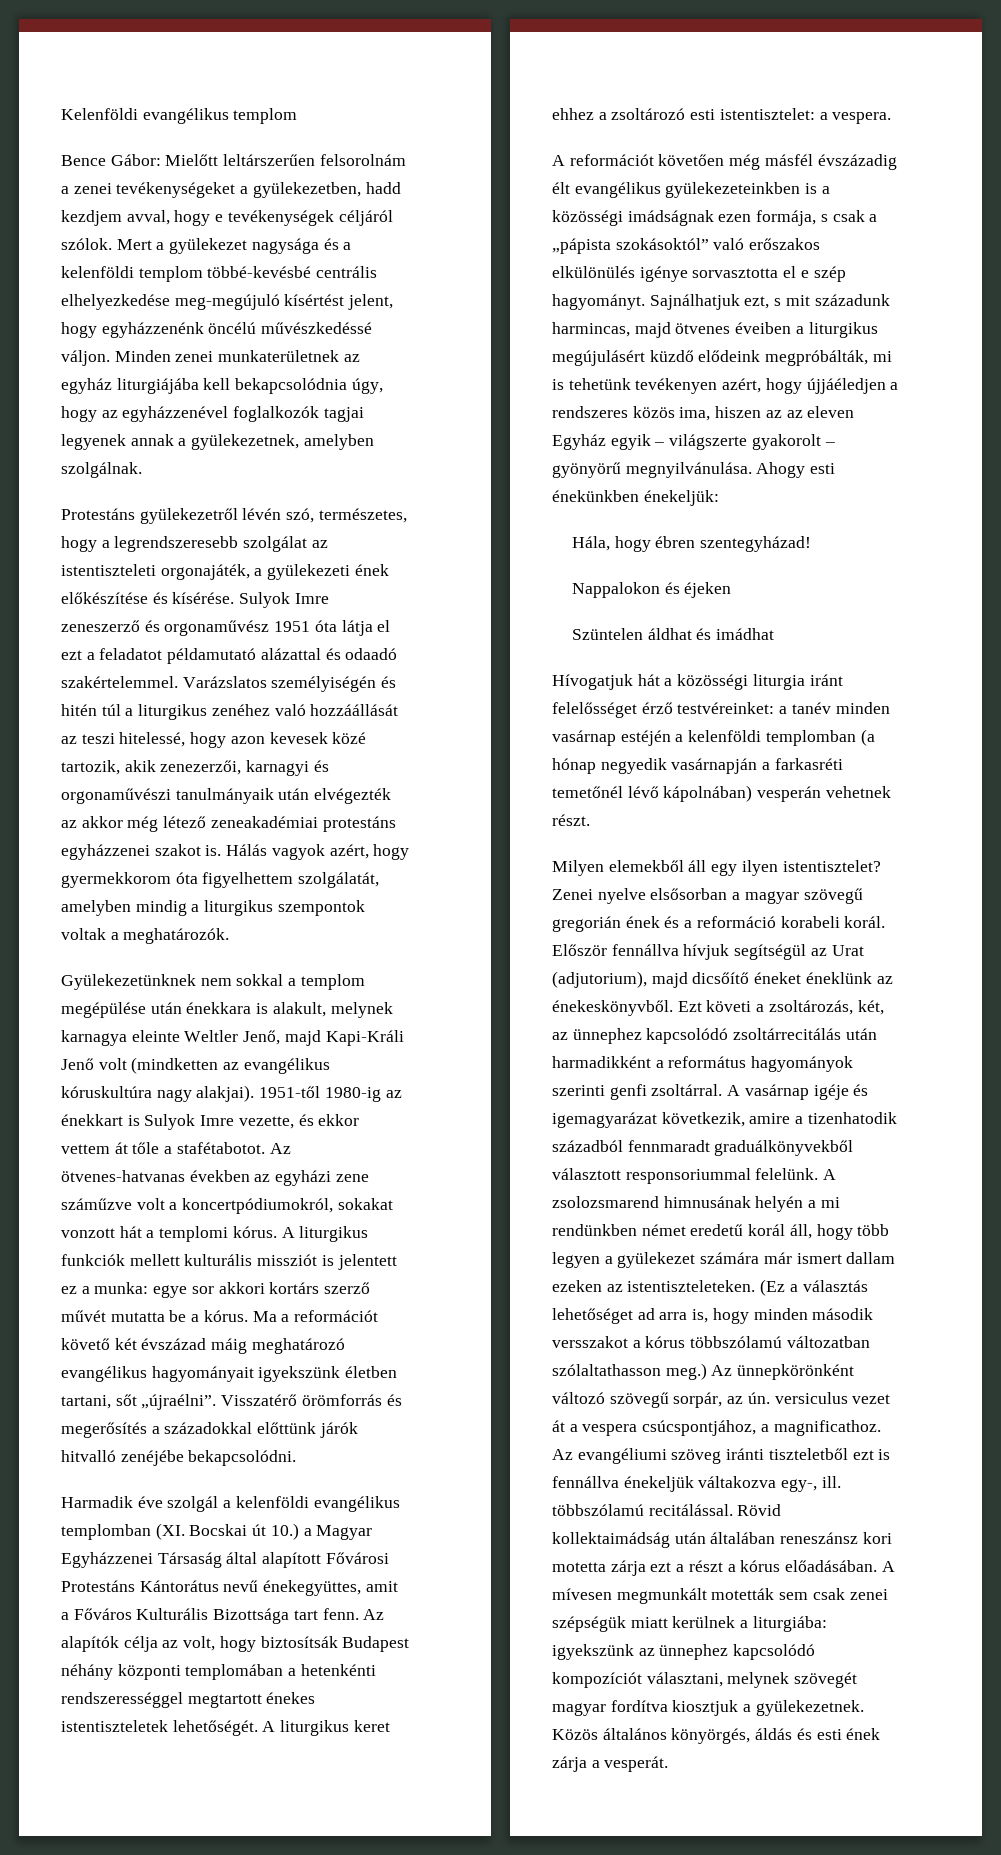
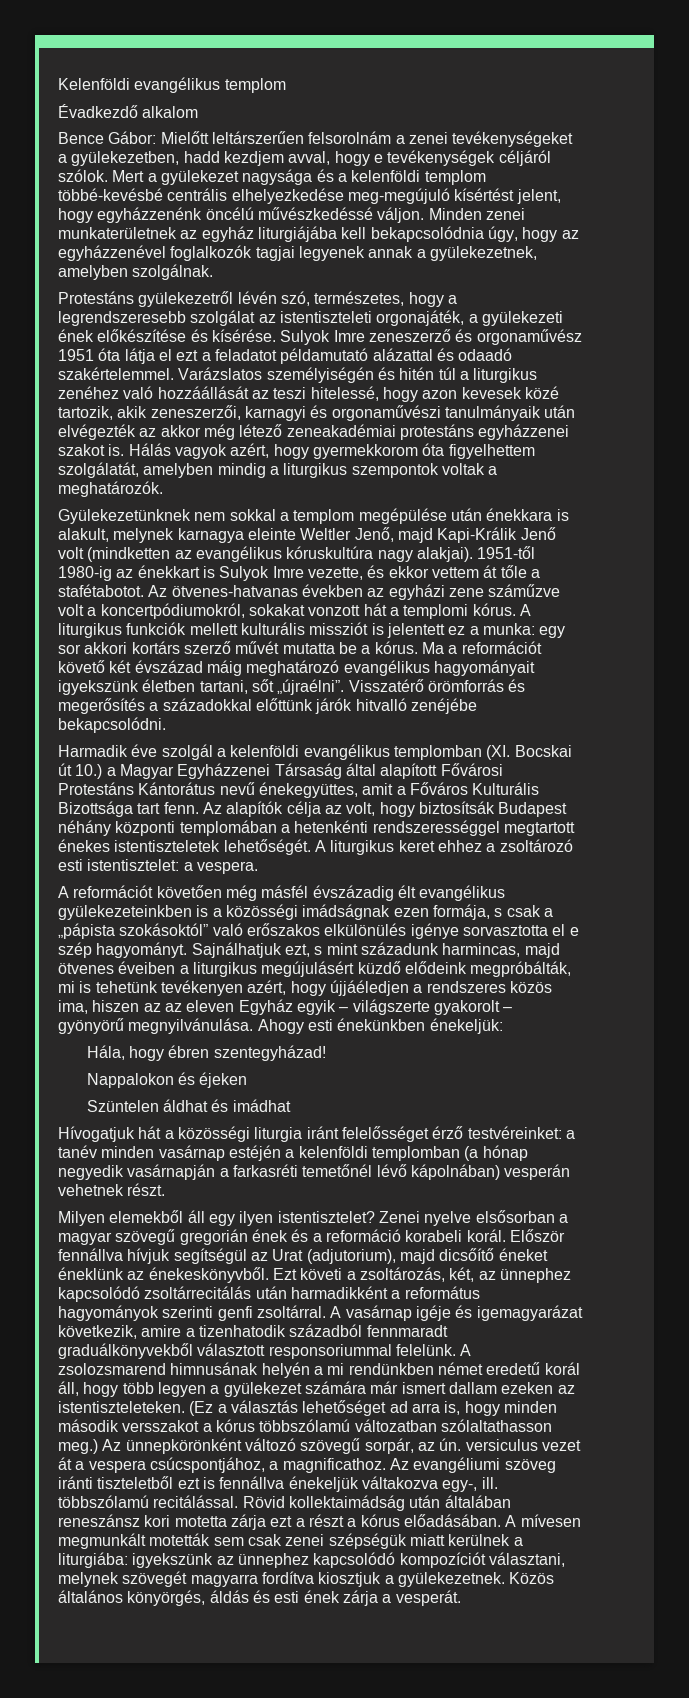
+ Évadkezdő alkalom
- Varázslatos személyiségén és hitén túl a liturgikus zenéhez való hozzáállását az teszi hitelessé, hogy azon kevesek közé tartozik, akik zenezerzői, karnagyi és orgonaművészi tanulmányaik után elvégezték az akkor még létező zeneakadémiai protestáns egyházzenei szakot is.
+ Varázslatos személyiségén és hitén túl a liturgikus zenéhez való hozzáállását az teszi hitelessé, hogy azon kevesek közé tartozik, akik zeneszerzői, karnagyi és orgonaművészi tanulmányaik után elvégezték az akkor még létező zeneakadémiai protestáns egyházzenei szakot is.
- Gyülekezetünknek nem sokkal a templom megépülése után énekkara is alakult, melynek karnagya eleinte Weltler Jenő, majd Kapi-Králi Jenő volt (mindketten az evangélikus kóruskultúra nagy alakjai).
+ Gyülekezetünknek nem sokkal a templom megépülése után énekkara is alakult, melynek karnagya eleinte Weltler Jenő, majd Kapi-Králik Jenő volt (mindketten az evangélikus kóruskultúra nagy alakjai).
- A liturgikus funkciók mellett kulturális missziót is jelentett ez a munka: egye sor akkori kortárs szerző művét mutatta be a kórus.
+ A liturgikus funkciók mellett kulturális missziót is jelentett ez a munka: egy sor akkori kortárs szerző művét mutatta be a kórus.
- Sajnálhatjuk ezt, s mit századunk harmincas, majd ötvenes éveiben a liturgikus megújulásért küzdő elődeink megpróbálták, mi is tehetünk tevékenyen azért, hogy újjáéledjen a rendszeres közös ima, hiszen az az eleven Egyház egyik – világszerte gyakorolt – gyönyörű megnyilvánulása.
+ Sajnálhatjuk ezt, s mint századunk harmincas, majd ötvenes éveiben a liturgikus megújulásért küzdő elődeink megpróbálták, mi is tehetünk tevékenyen azért, hogy újjáéledjen a rendszeres közös ima, hiszen az az eleven Egyház egyik – világszerte gyakorolt – gyönyörű megnyilvánulása.
- A mívesen megmunkált motetták sem csak zenei szépségük miatt kerülnek a liturgiába: igyekszünk az ünnephez kapcsolódó kompozíciót választani, melynek szövegét magyar fordítva kiosztjuk a gyülekezetnek.
+ A mívesen megmunkált motetták sem csak zenei szépségük miatt kerülnek a liturgiába: igyekszünk az ünnephez kapcsolódó kompozíciót választani, melynek szövegét magyarra fordítva kiosztjuk a gyülekezetnek.

